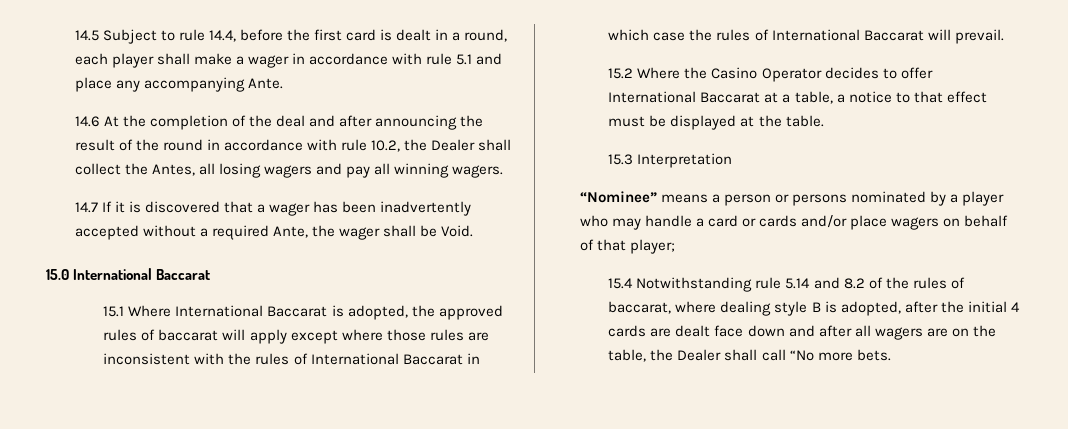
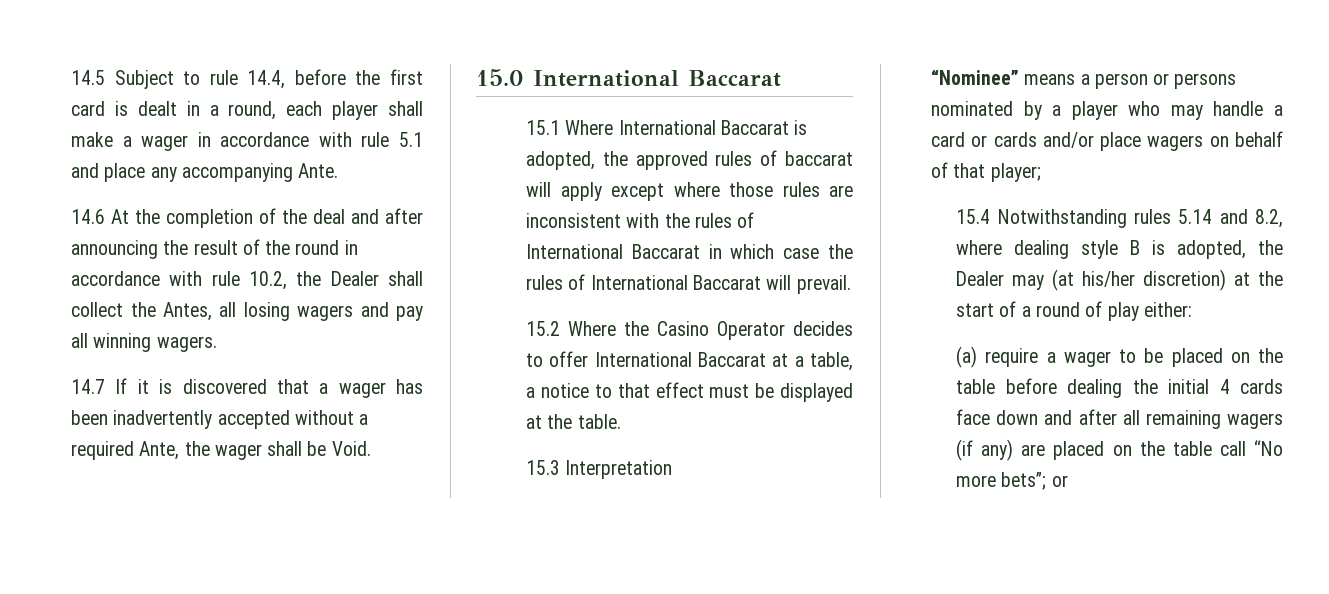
- 15.4 Notwithstanding rule 5.14 and 8.2 of the rules of baccarat, where dealing style B is adopted, after the initial 4 cards are dealt face down and after all wagers are on the table, the Dealer shall call “No more bets.
+ 15.4 Notwithstanding rules 5.14 and 8.2, where dealing style B is adopted, the Dealer may (at his/her discretion) at the start of a round of play either:
+ (a) require a wager to be placed on the table before dealing the initial 4 cards face down and after all remaining wagers (if any) are placed on the table call “No more bets”; or

